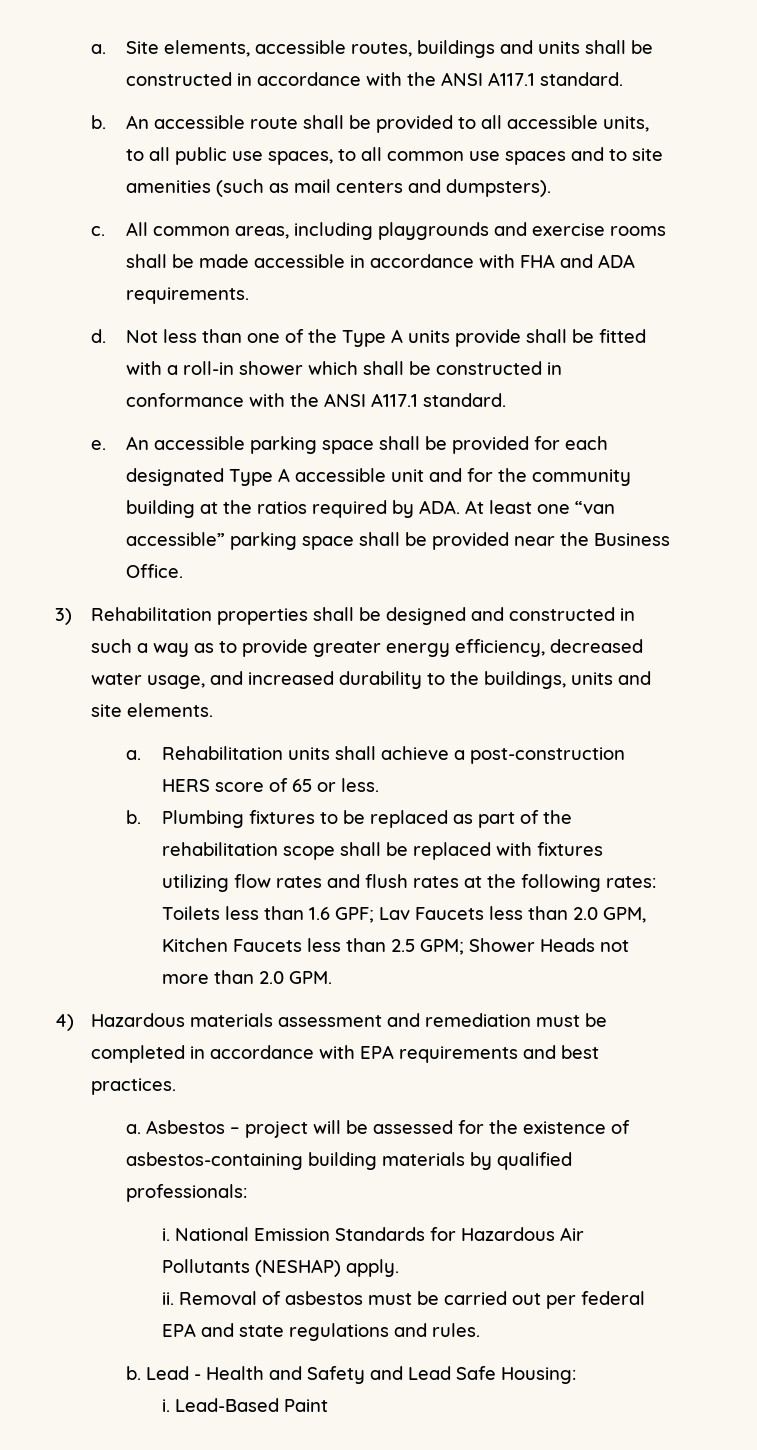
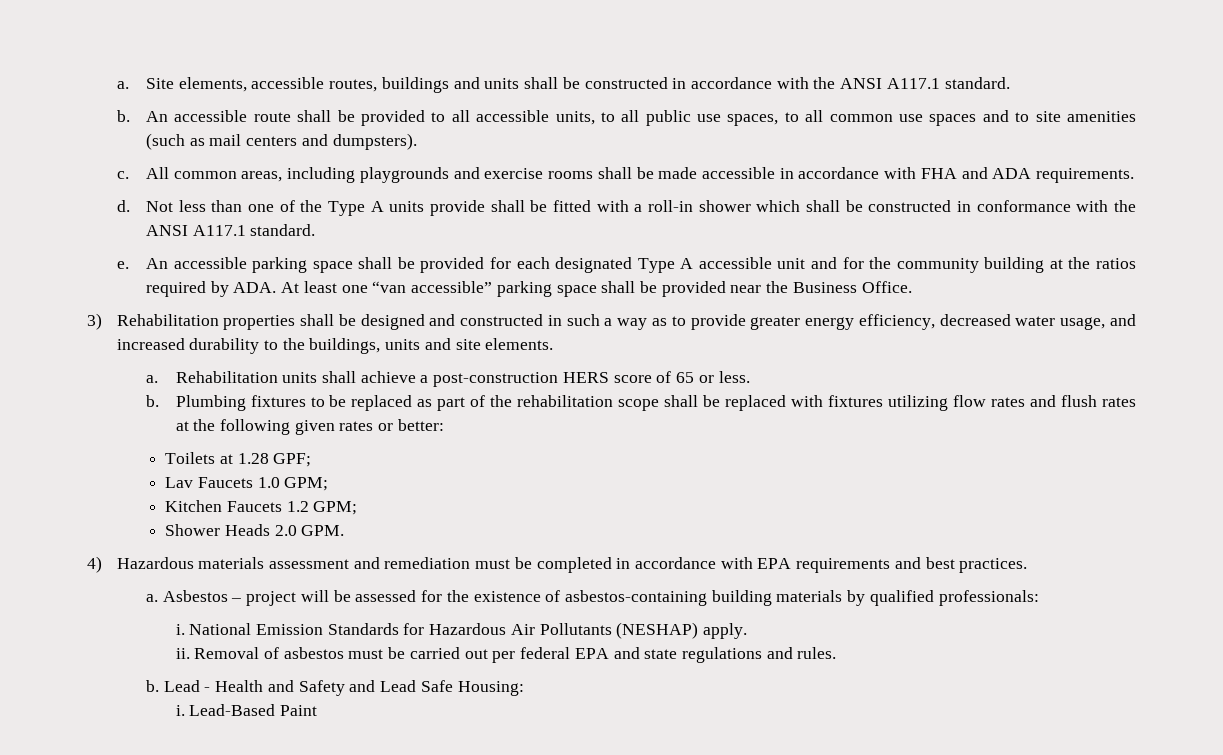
- Plumbing fixtures to be replaced as part of the rehabilitation scope shall be replaced with fixtures utilizing flow rates and flush rates at the following rates: Toilets less than 1.6 GPF; Lav Faucets less than 2.0 GPM, Kitchen Faucets less than 2.5 GPM; Shower Heads not more than 2.0 GPM.
+ Plumbing fixtures to be replaced as part of the rehabilitation scope shall be replaced with fixtures utilizing flow rates and flush rates at the following given rates or better:
+ Toilets at 1.28 GPF;
+ Lav Faucets 1.0 GPM;
+ Kitchen Faucets 1.2 GPM;
+ Shower Heads 2.0 GPM.

